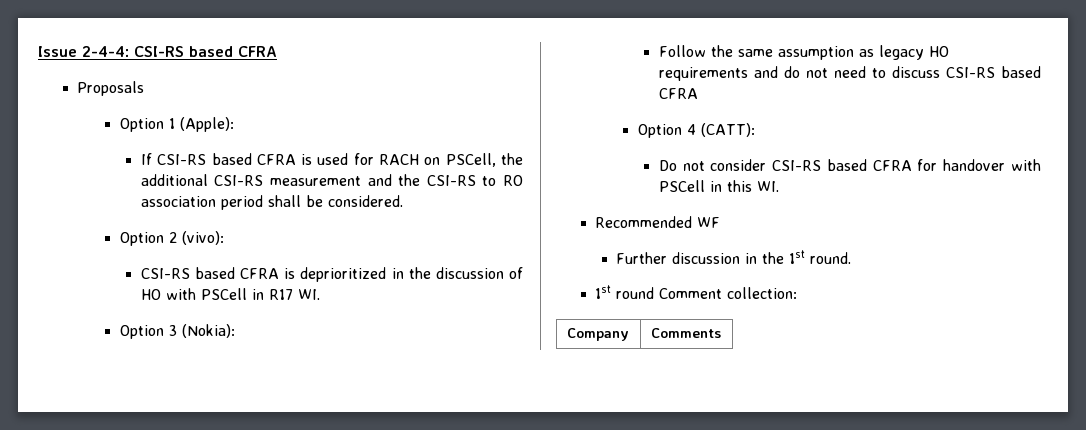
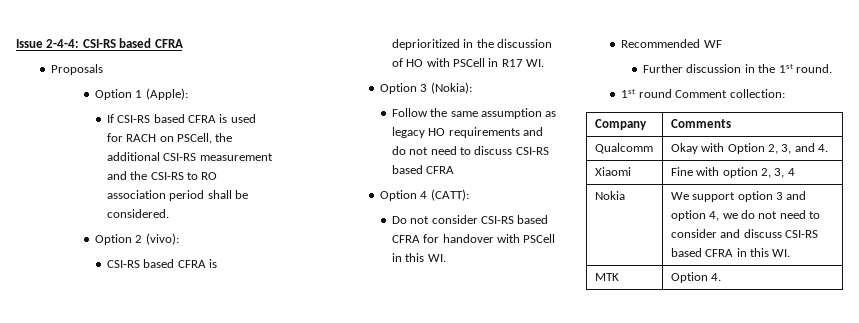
+ Qualcomm | Okay with Option 2, 3, and 4.
+ Xiaomi | Fine with option 2, 3, 4
+ Nokia | We support option 3 and option 4, we do not need to consider and discuss CSI-RS based CFRA in this WI.
+ MTK | Option 4.

